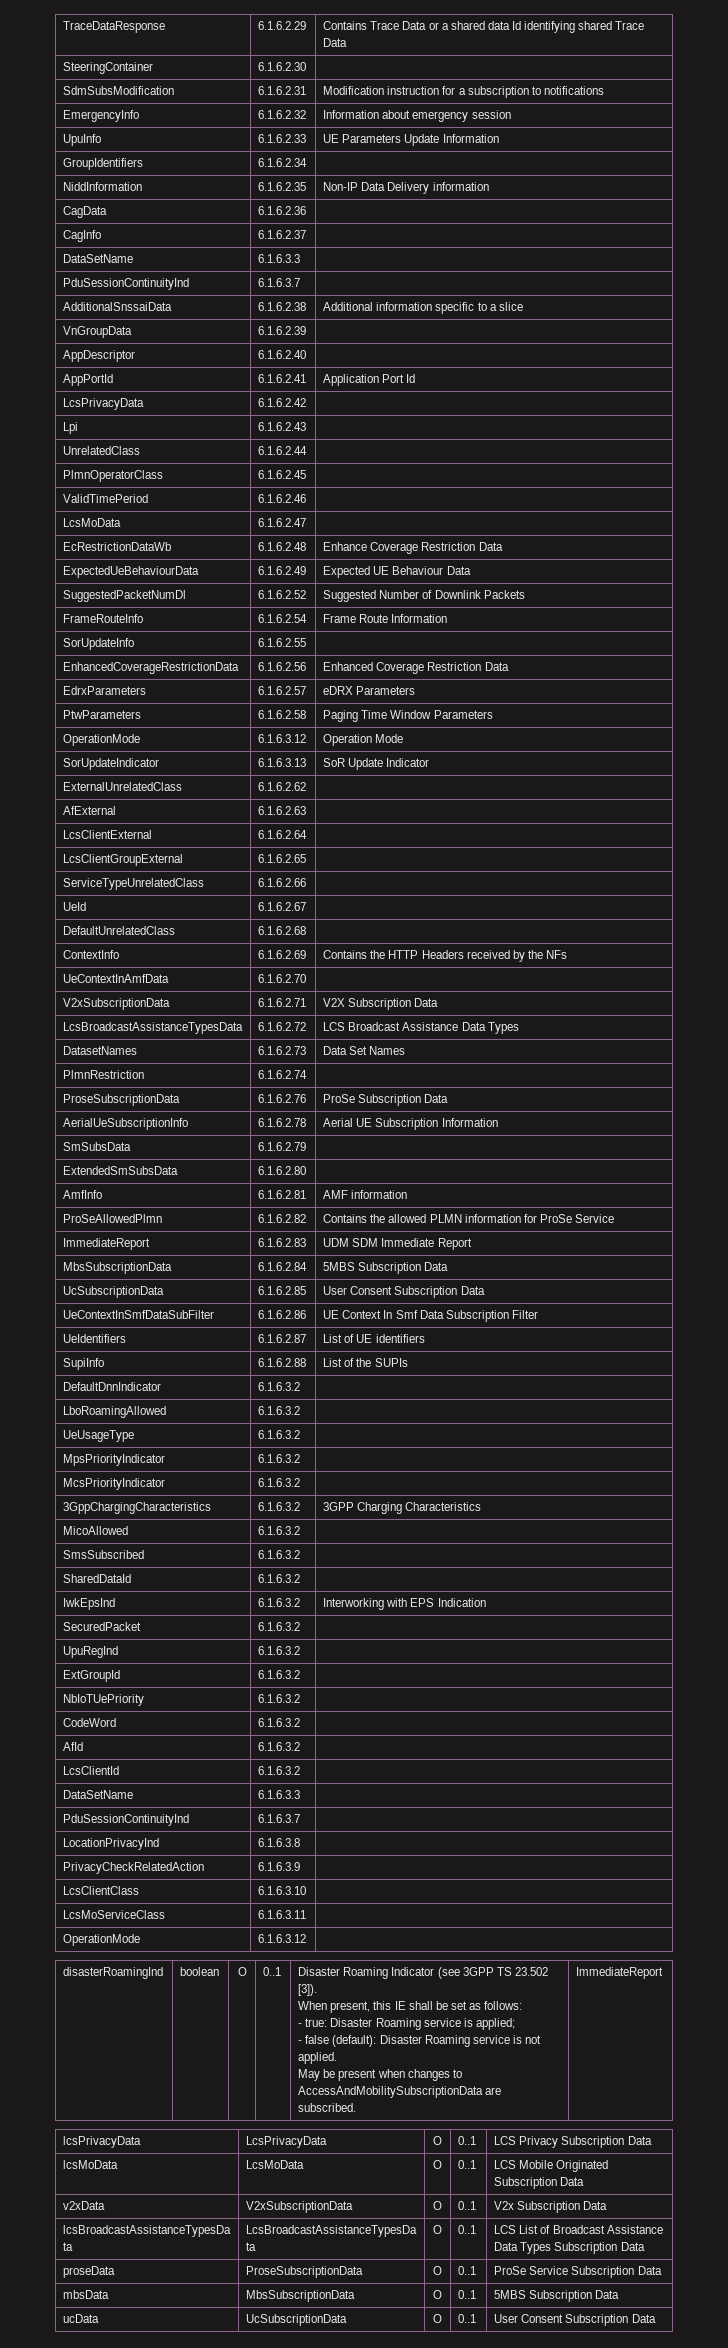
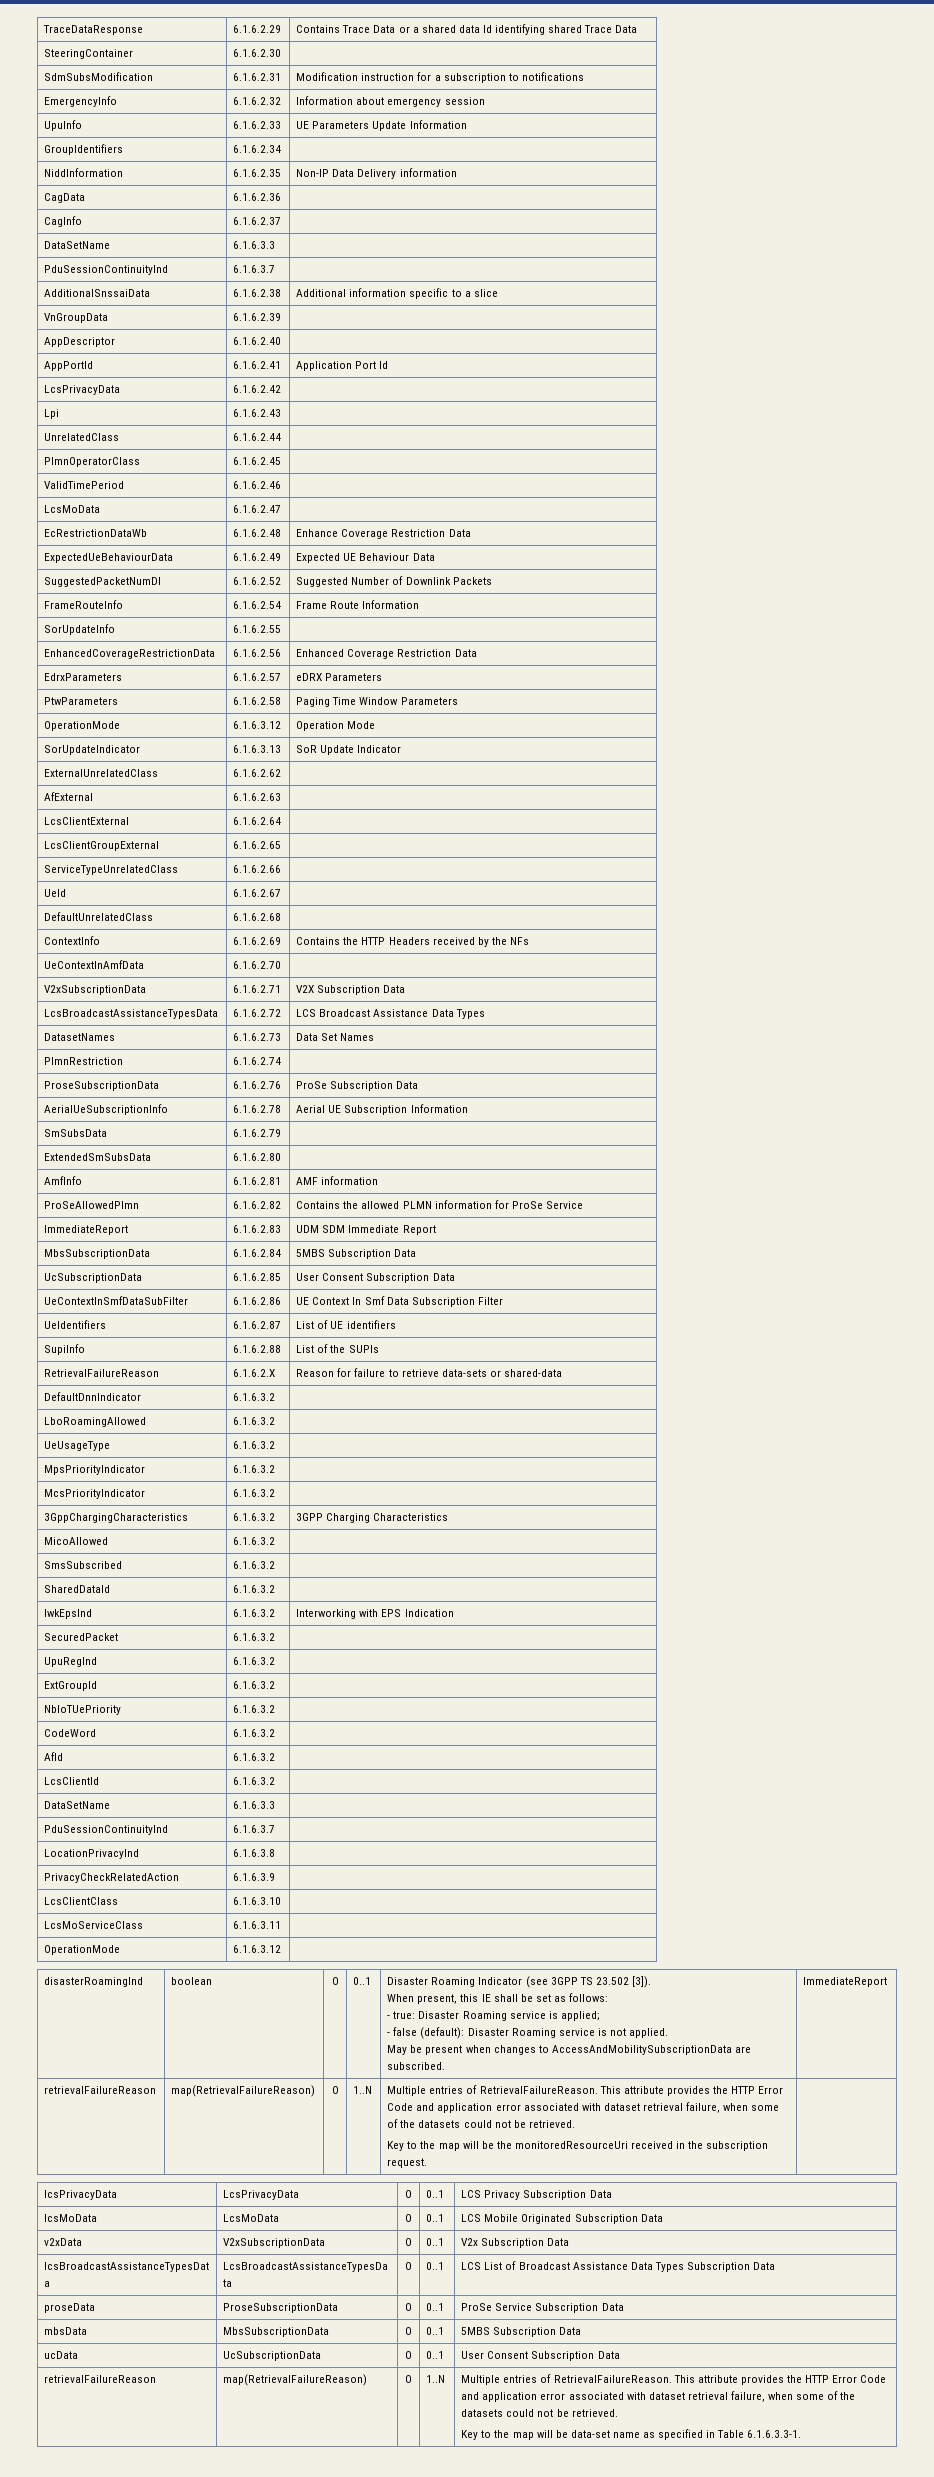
+ RetrievalFailureReason | 6.1.6.2.X | Reason for failure to retrieve data-sets or shared-data
  May be present when changes to AccessAndMobilitySubscriptionData are subscribed. | ImmediateReport
+ retrievalFailureReason | map(RetrievalFailureReason) | O | 1..N | Multiple entries of RetrievalFailureReason. This attribute provides the HTTP Error Code and application error associated with dataset retrieval failure, when some of the datasets could not be retrieved.
+ Key to the map will be the monitoredResourceUri received in the subscription request.
  ucData | UcSubscriptionData | O | 0..1 | User Consent Subscription Data
+ retrievalFailureReason | map(RetrievalFailureReason) | O | 1..N | Multiple entries of RetrievalFailureReason. This attribute provides the HTTP Error Code and application error associated with dataset retrieval failure, when some of the datasets could not be retrieved.
+ Key to the map will be data-set name as specified in Table 6.1.6.3.3-1.

